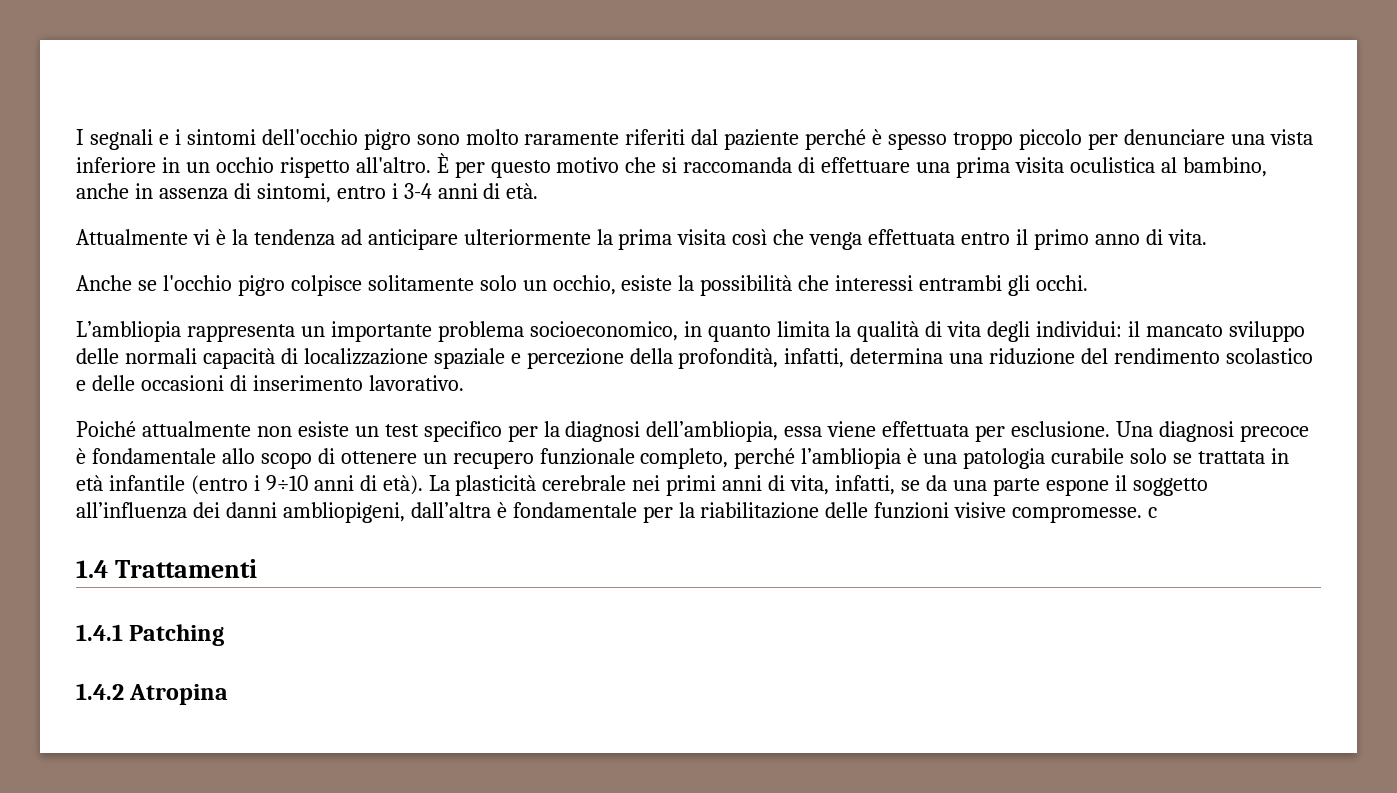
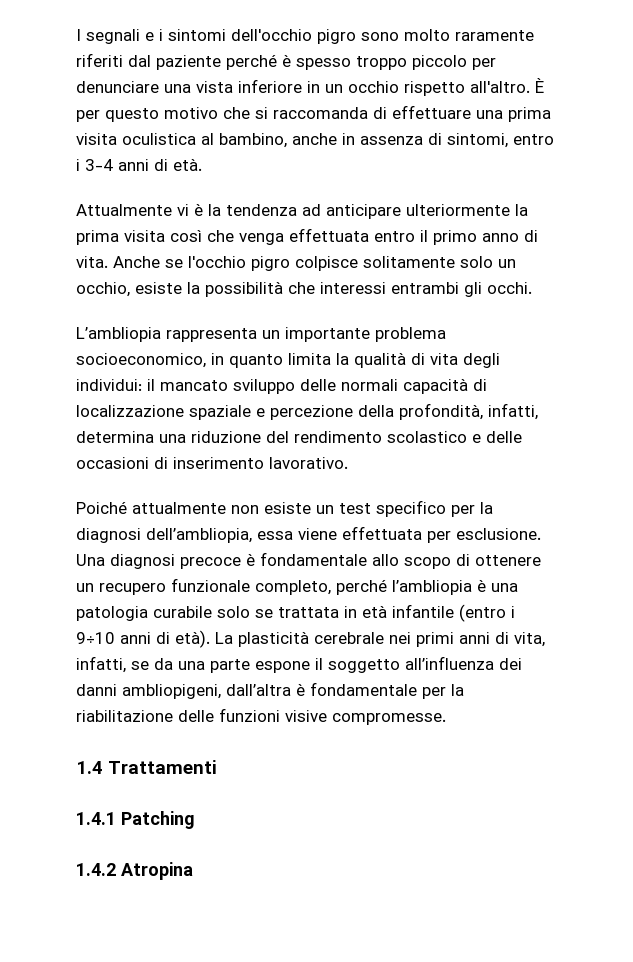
- Attualmente vi è la tendenza ad anticipare ulteriormente la prima visita così che venga effettuata entro il primo anno di vita.
- Anche se l'occhio pigro colpisce solitamente solo un occhio, esiste la possibilità che interessi entrambi gli occhi.
+ Attualmente vi è la tendenza ad anticipare ulteriormente la prima visita così che venga effettuata entro il primo anno di vita. Anche se l'occhio pigro colpisce solitamente solo un occhio, esiste la possibilità che interessi entrambi gli occhi.
- La plasticità cerebrale nei primi anni di vita, infatti, se da una parte espone il soggetto all’influenza dei danni ambliopigeni, dall’altra è fondamentale per la riabilitazione delle funzioni visive compromesse. c
+ La plasticità cerebrale nei primi anni di vita, infatti, se da una parte espone il soggetto all’influenza dei danni ambliopigeni, dall’altra è fondamentale per la riabilitazione delle funzioni visive compromesse.

